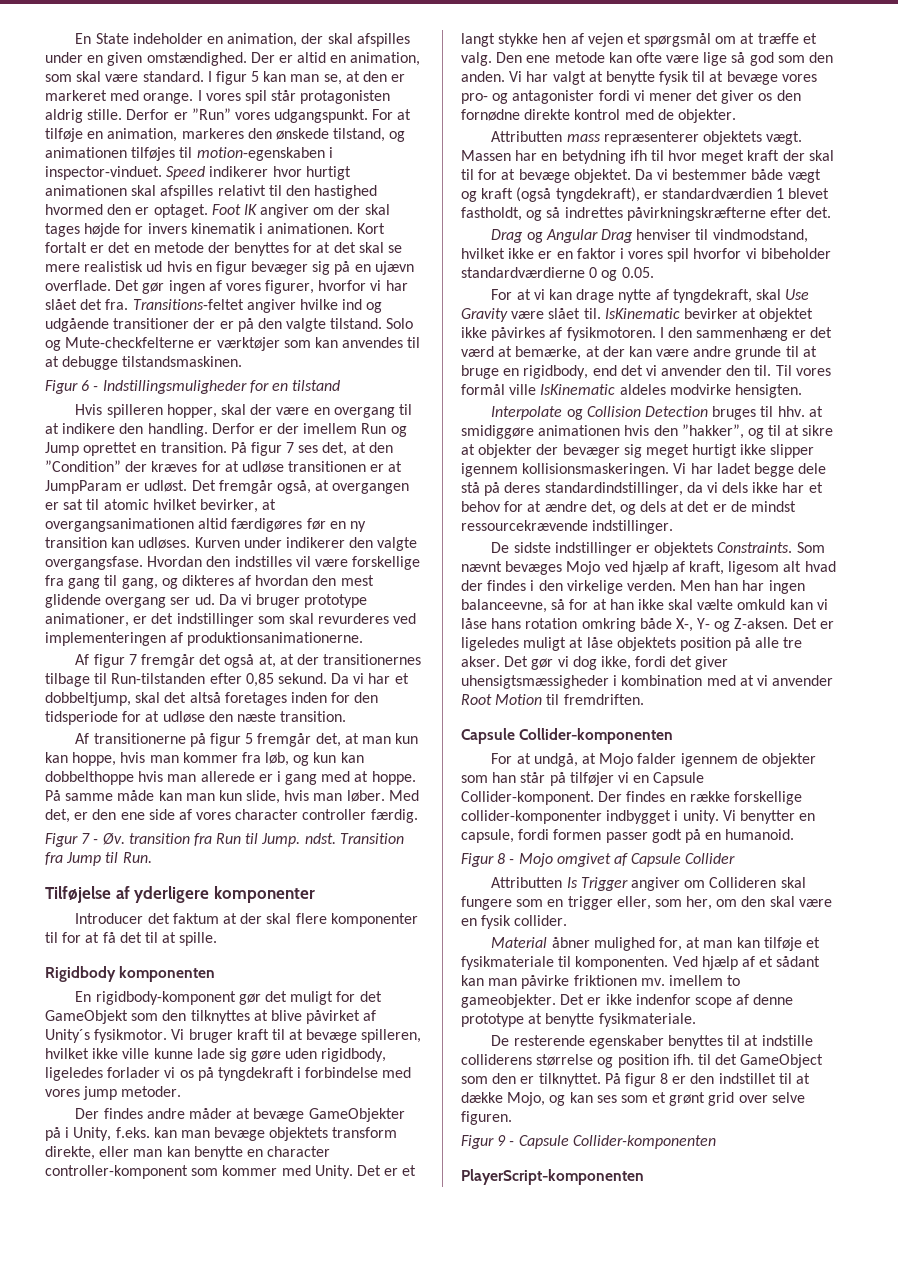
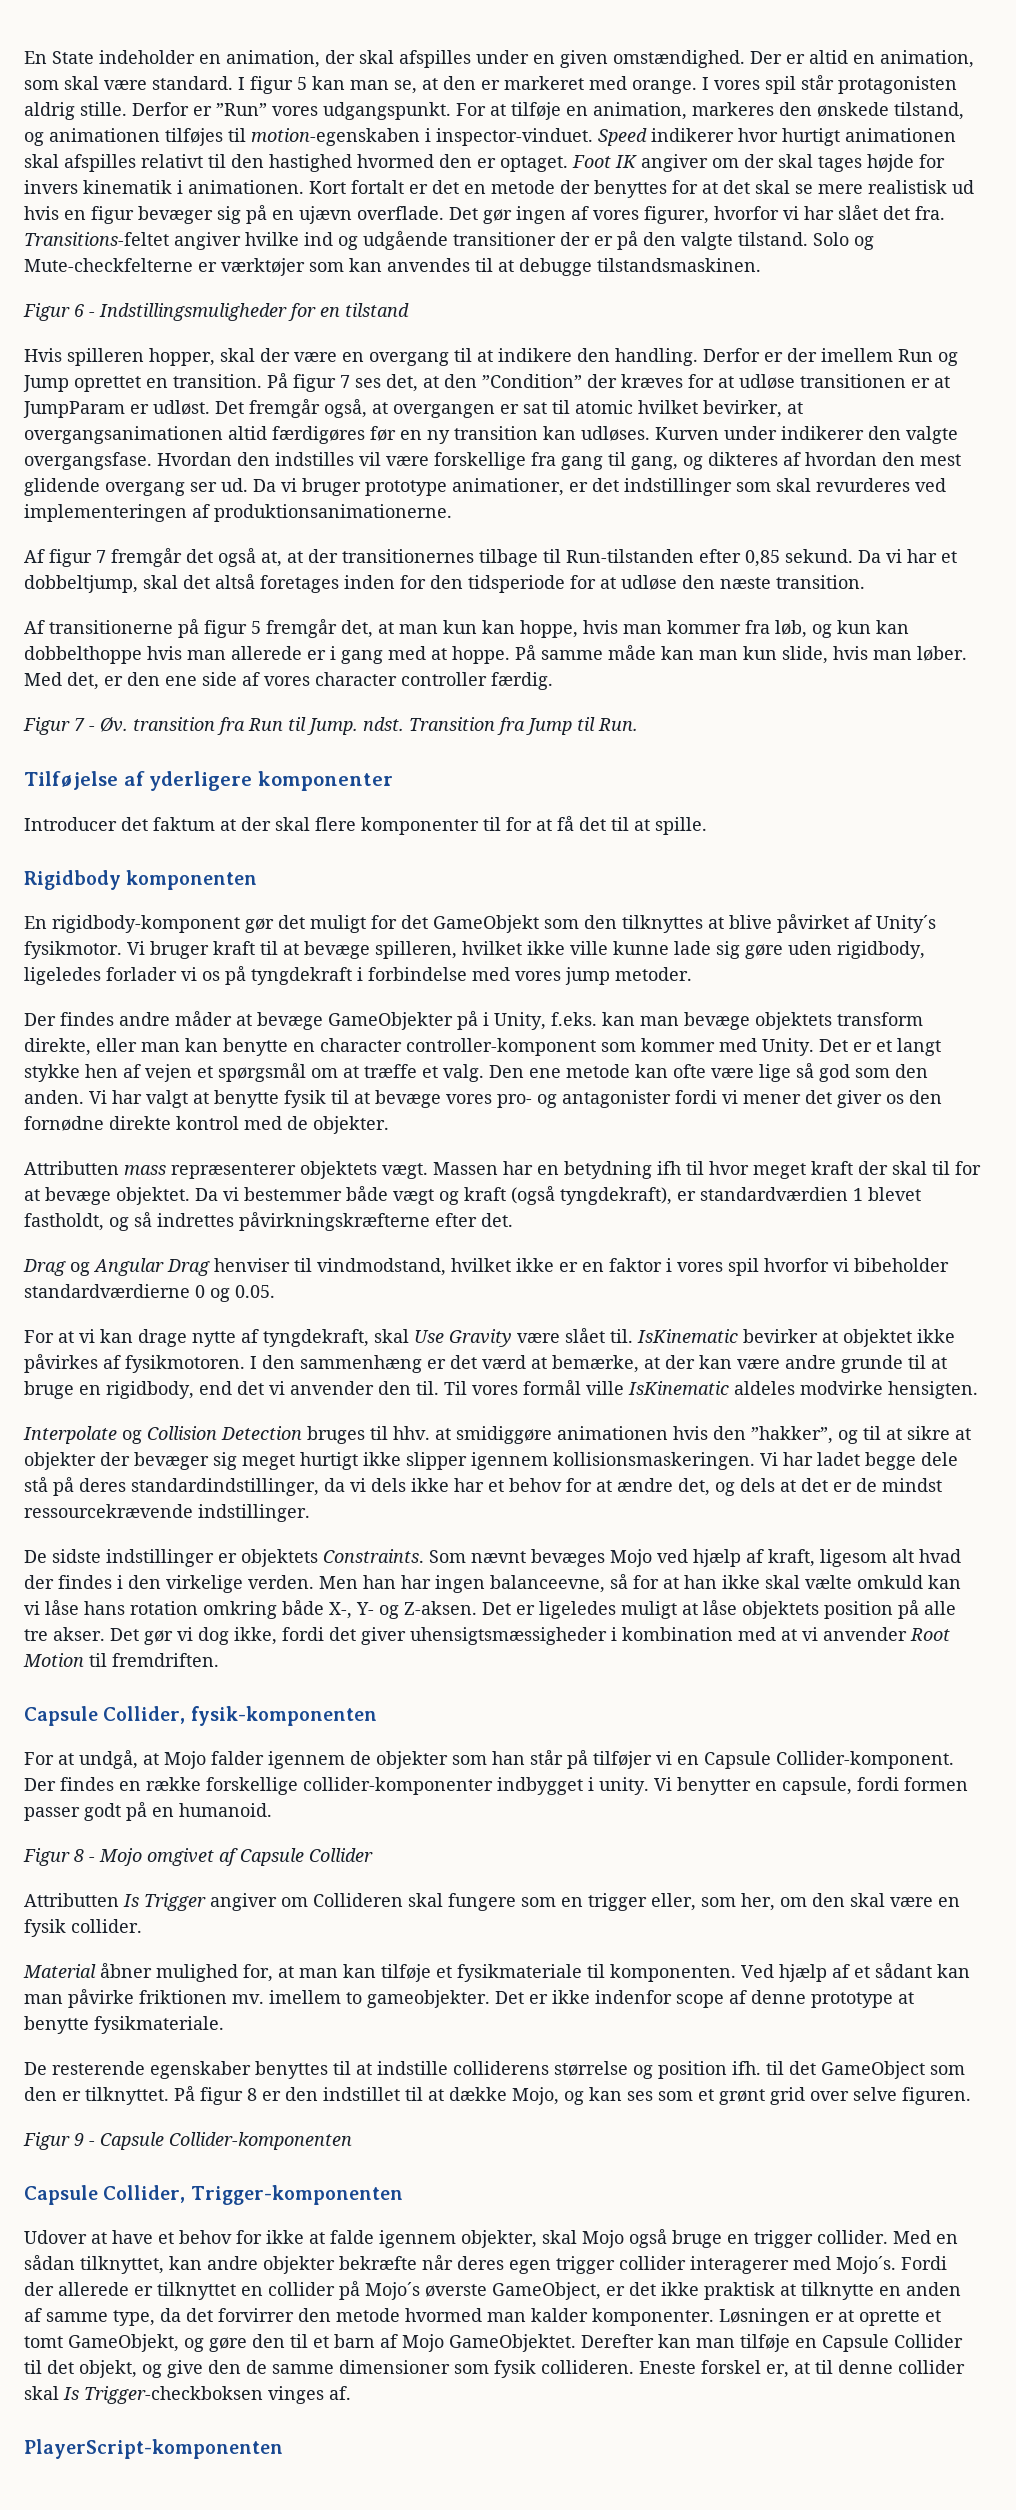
  Det gør vi dog ikke, fordi det giver uhensigtsmæssigheder i kombination med at vi anvender Root Motion til fremdriften.
- Capsule Collider-komponenten
+ Capsule Collider, fysik-komponenten
+ Capsule Collider, Trigger-komponenten
+ Udover at have et behov for ikke at falde igennem objekter, skal Mojo også bruge en trigger collider. Med en sådan tilknyttet, kan andre objekter bekræfte når deres egen trigger collider interagerer med Mojo´s. Fordi der allerede er tilknyttet en collider på Mojo´s øverste GameObject, er det ikke praktisk at tilknytte en anden af samme type, da det forvirrer den metode hvormed man kalder komponenter. Løsningen er at oprette et tomt GameObjekt, og gøre den til et barn af Mojo GameObjektet. Derefter kan man tilføje en Capsule Collider til det objekt, og give den de samme dimensioner som fysik collideren. Eneste forskel er, at til denne collider skal Is Trigger-checkboksen vinges af.

